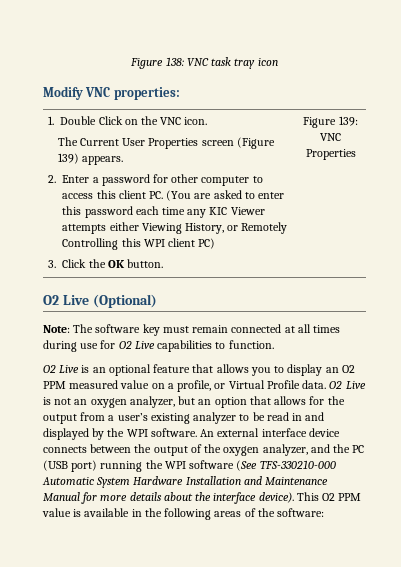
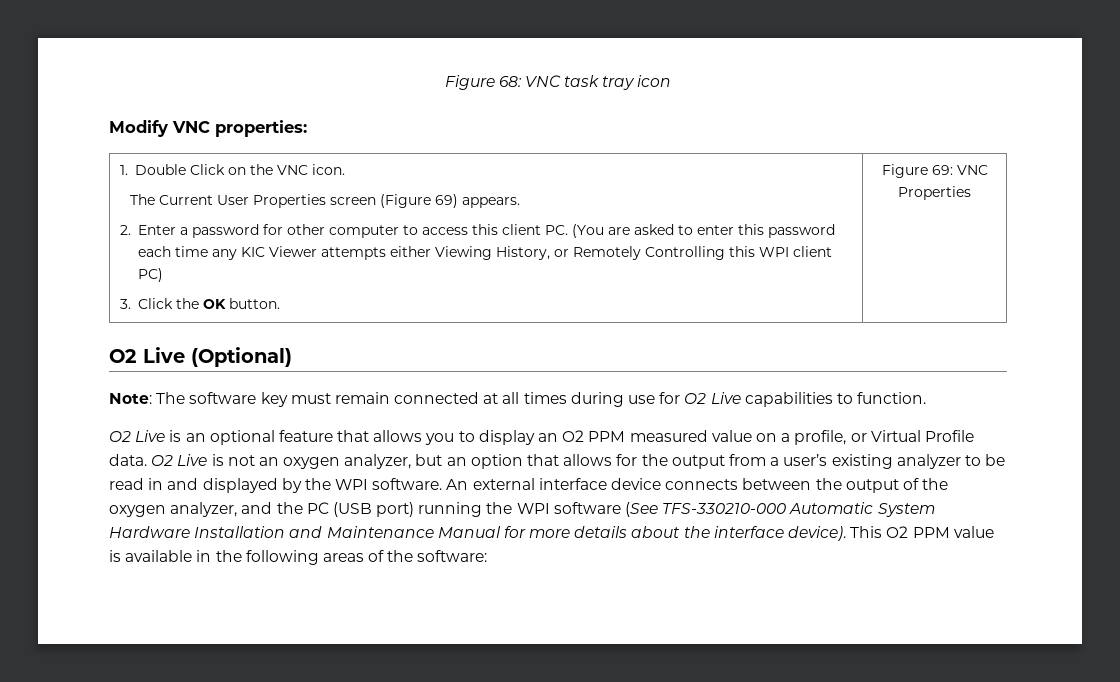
- Figure 138: VNC task tray icon
+ Figure 68: VNC task tray icon
- The Current User Properties screen (Figure 139) appears.
+ The Current User Properties screen (Figure 69) appears.
- Figure 139: VNC Properties
+ Figure 69: VNC Properties

